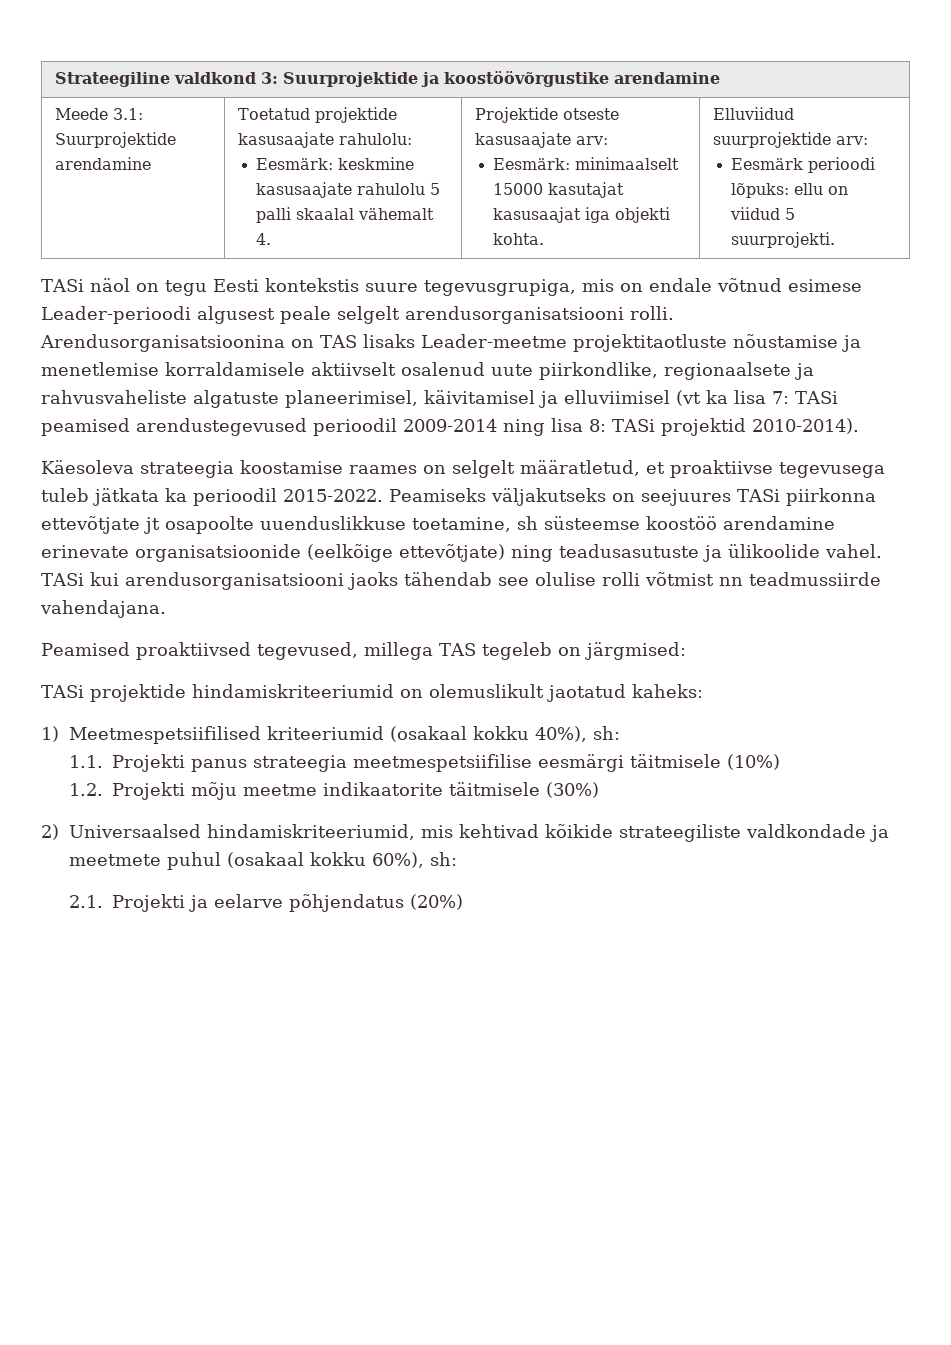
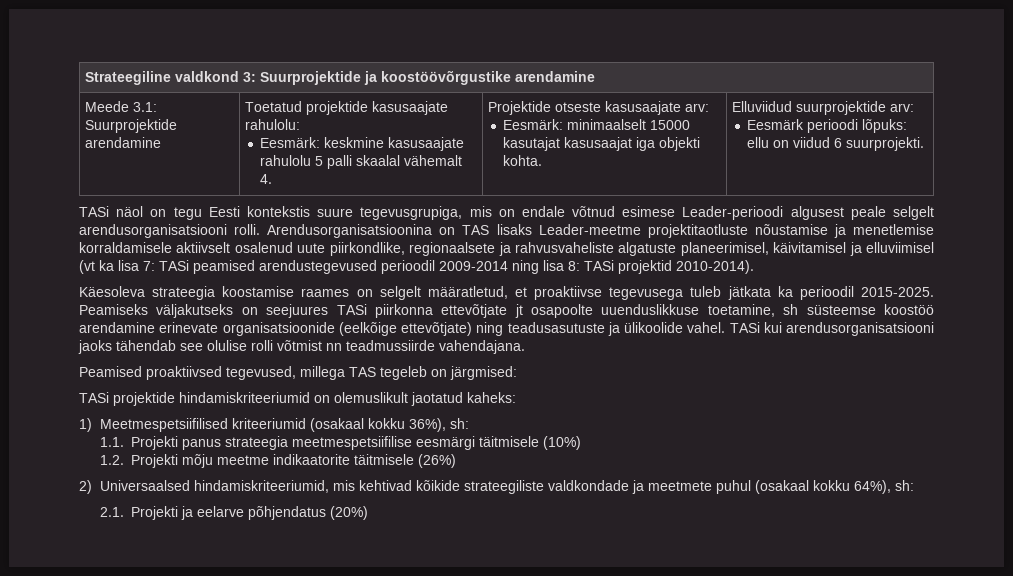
  Meede 3.1: Suurprojektide arendamine | Toetatud projektide kasusaajate rahulolu:
  Eesmärk: keskmine kasusaajate rahulolu 5 palli skaalal vähemalt 4. | Projektide otseste kasusaajate arv:
  Eesmärk: minimaalselt 15000 kasutajat kasusaajat iga objekti kohta. | Elluviidud suurprojektide arv:
- Eesmärk perioodi lõpuks: ellu on viidud 5 suurprojekti.
+ Eesmärk perioodi lõpuks: ellu on viidud 6 suurprojekti.
- Käesoleva strateegia koostamise raames on selgelt määratletud, et proaktiivse tegevusega tuleb jätkata ka perioodil 2015-2022.
+ Käesoleva strateegia koostamise raames on selgelt määratletud, et proaktiivse tegevusega tuleb jätkata ka perioodil 2015-2025.
- 1) Meetmespetsiifilised kriteeriumid (osakaal kokku 40%), sh:
+ 1) Meetmespetsiifilised kriteeriumid (osakaal kokku 36%), sh:
- 1.2. Projekti mõju meetme indikaatorite täitmisele (30%)
+ 1.2. Projekti mõju meetme indikaatorite täitmisele (26%)
- 2) Universaalsed hindamiskriteeriumid, mis kehtivad kõikide strateegiliste valdkondade ja meetmete puhul (osakaal kokku 60%), sh:
+ 2) Universaalsed hindamiskriteeriumid, mis kehtivad kõikide strateegiliste valdkondade ja meetmete puhul (osakaal kokku 64%), sh:

